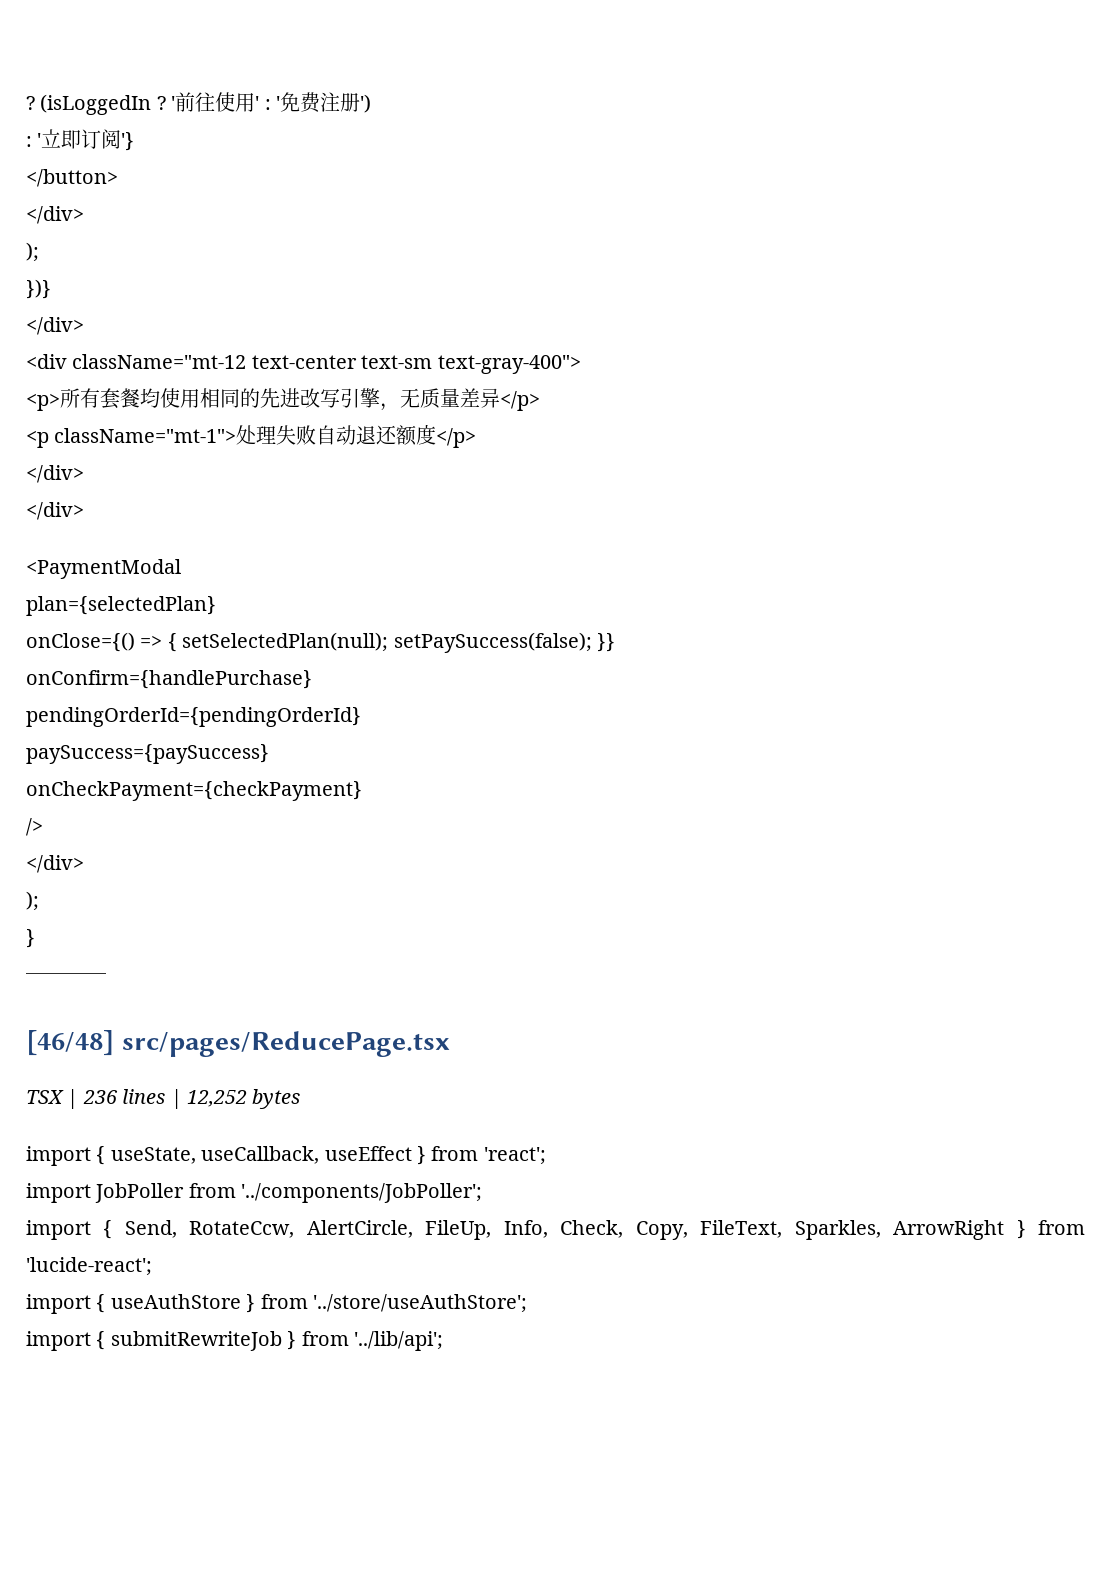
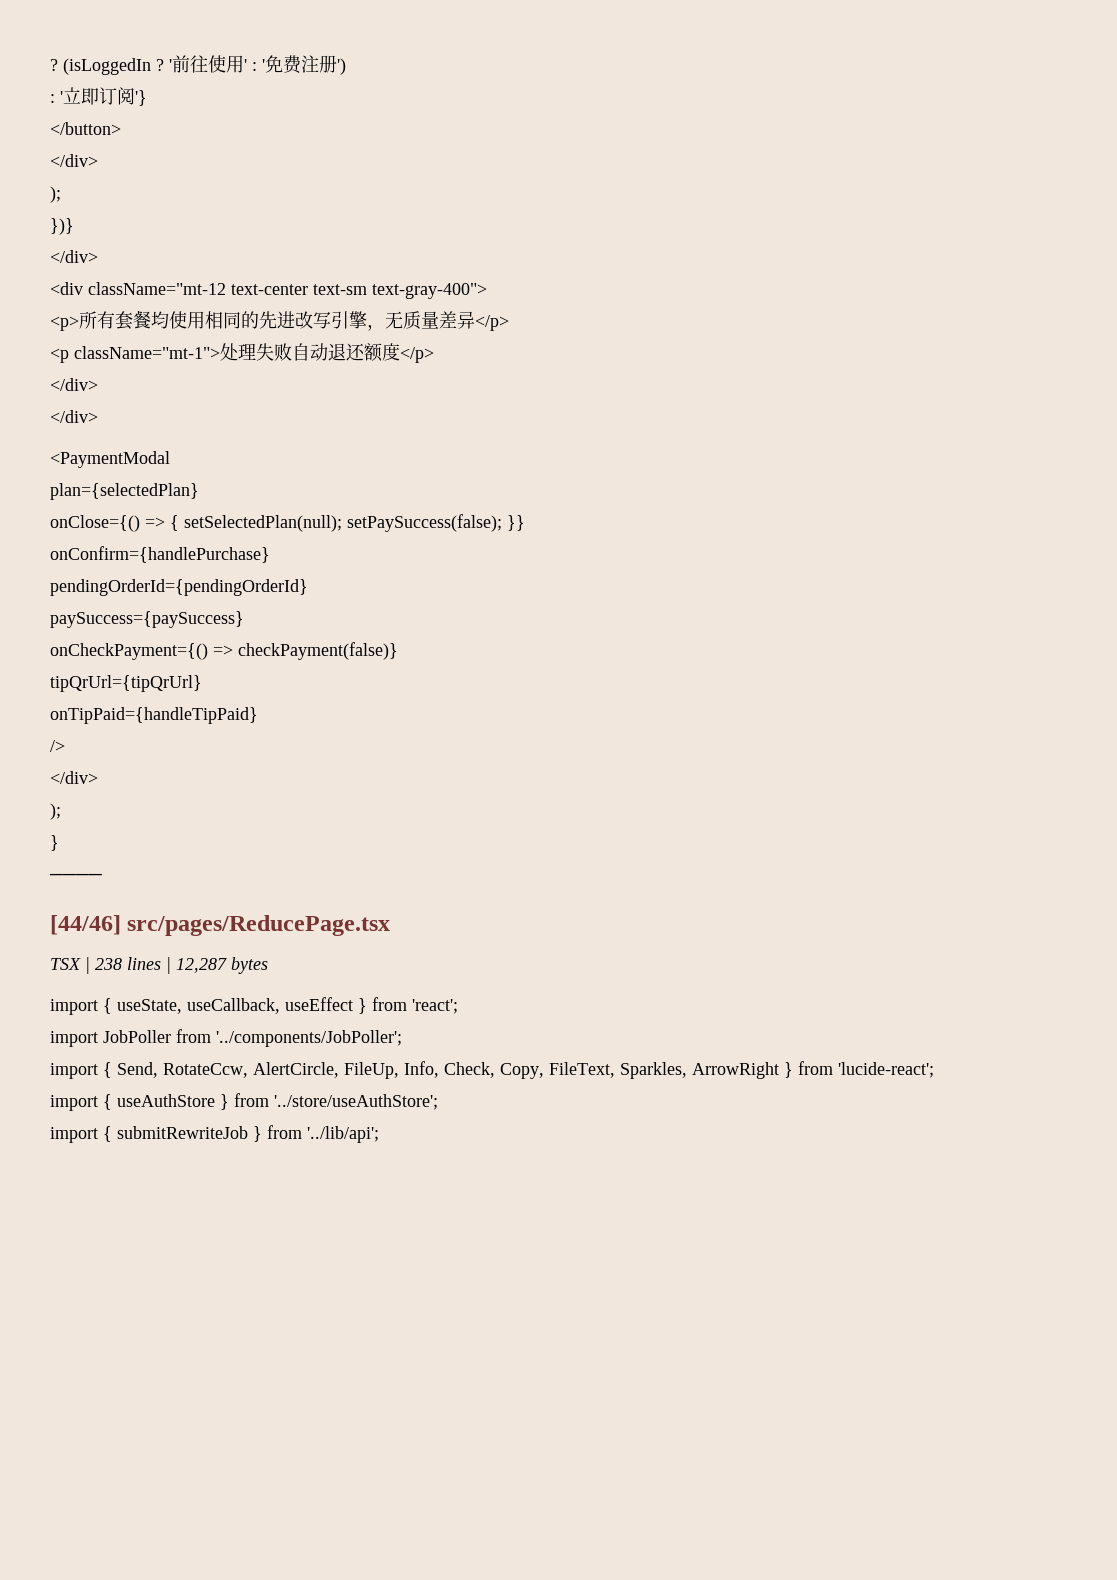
- onCheckPayment={checkPayment}
+ onCheckPayment={() => checkPayment(false)}
+ tipQrUrl={tipQrUrl}
+ onTipPaid={handleTipPaid}
- [46/48] src/pages/ReducePage.tsx
+ [44/46] src/pages/ReducePage.tsx
- TSX | 236 lines | 12,252 bytes
+ TSX | 238 lines | 12,287 bytes

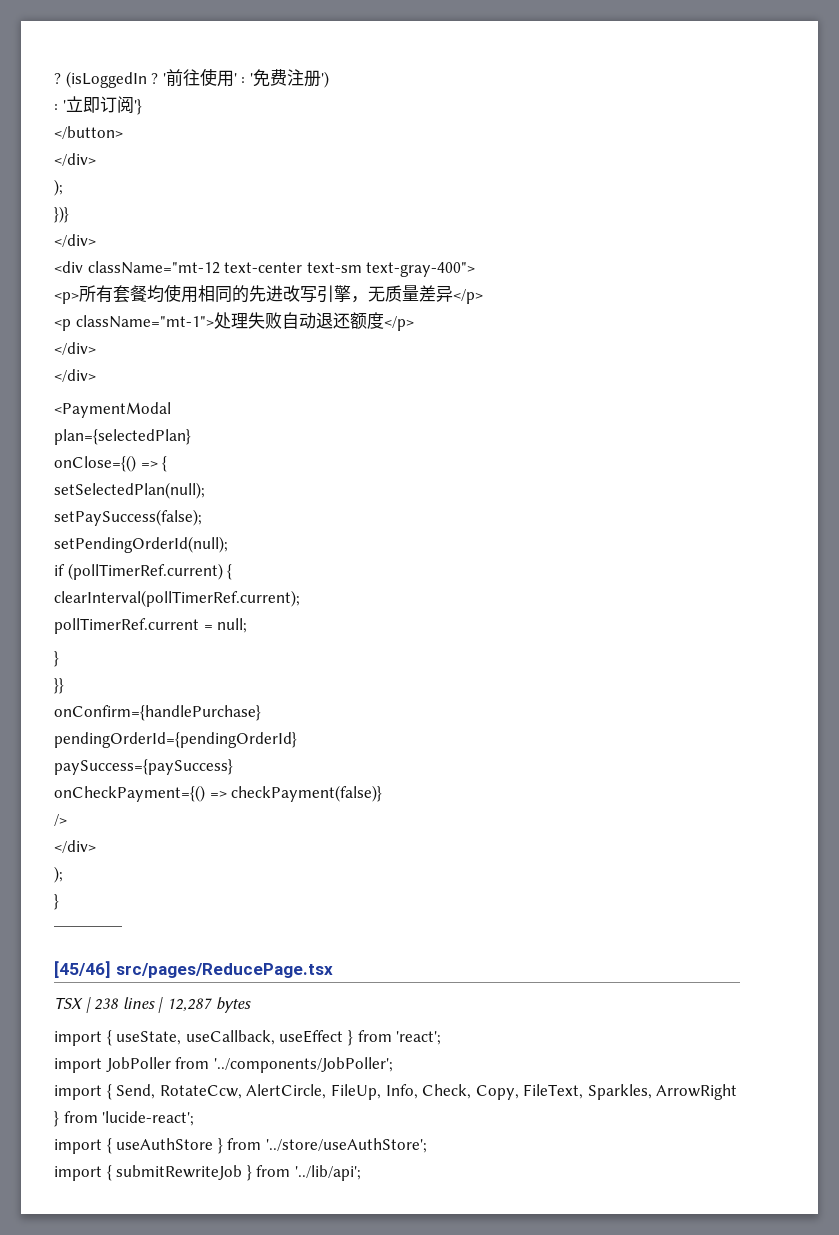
- onClose={() => { setSelectedPlan(null); setPaySuccess(false); }}
+ onClose={() => {
+ setSelectedPlan(null);
+ setPaySuccess(false);
+ setPendingOrderId(null);
+ if (pollTimerRef.current) {
+ clearInterval(pollTimerRef.current);
+ pollTimerRef.current = null;
+ }
+ }}
- tipQrUrl={tipQrUrl}
- onTipPaid={handleTipPaid}
- [44/46] src/pages/ReducePage.tsx
+ [45/46] src/pages/ReducePage.tsx

